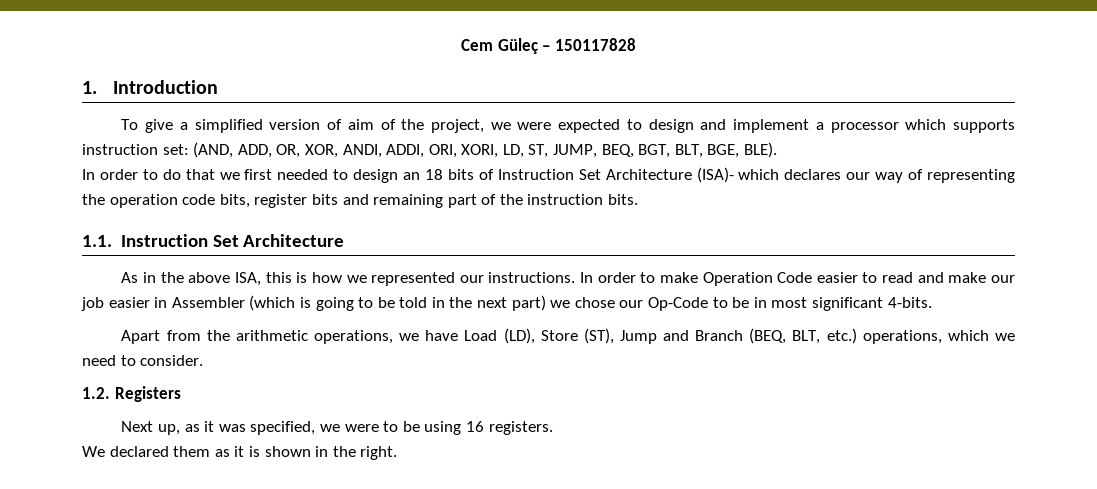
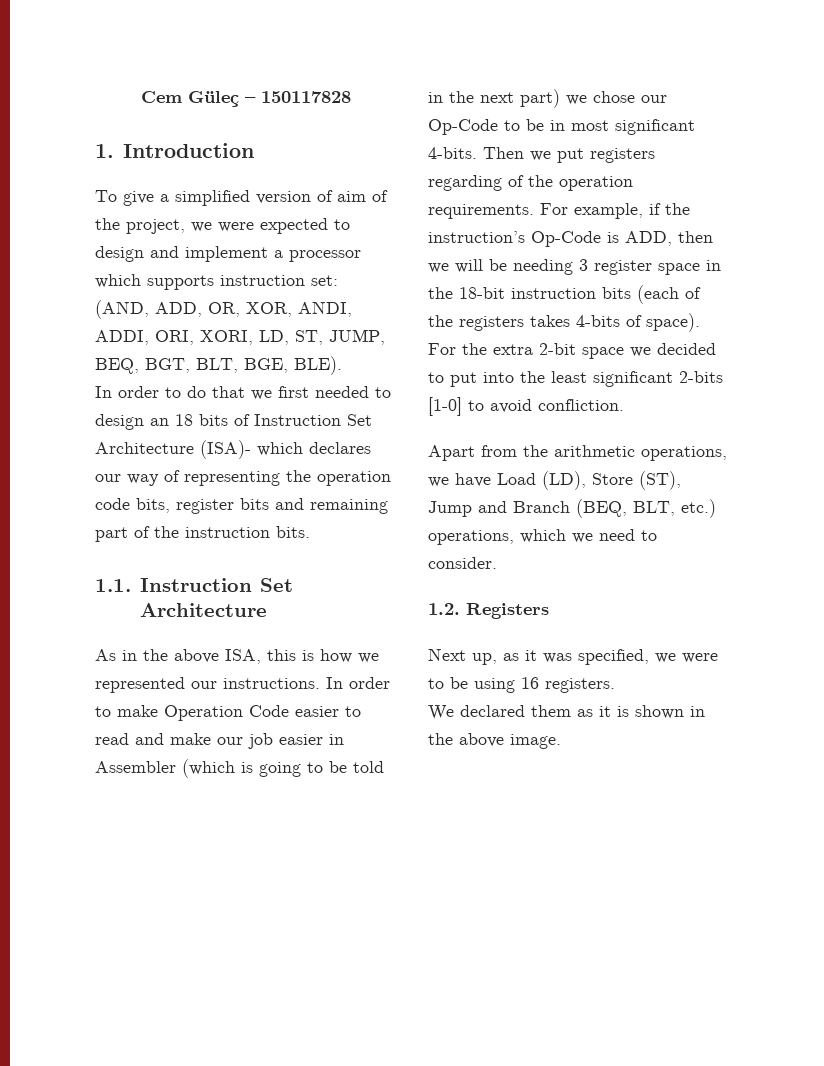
+ Then we put registers regarding of the operation requirements. For example, if the instruction’s Op-Code is ADD, then we will be needing 3 register space in the 18-bit instruction bits (each of the registers takes 4-bits of space). For the extra 2-bit space we decided to put into the least significant 2-bits [1-0] to avoid confliction.
- We declared them as it is shown in the right.
+ We declared them as it is shown in the above image.

